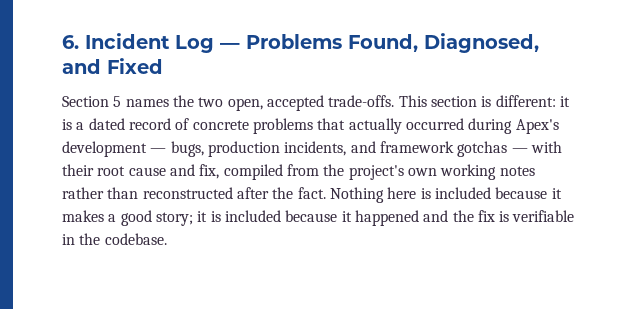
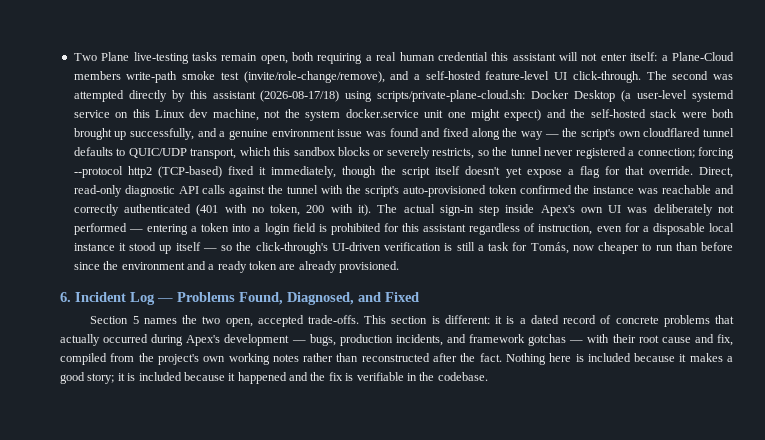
+ Two Plane live-testing tasks remain open, both requiring a real human credential this assistant will not enter itself: a Plane-Cloud members write-path smoke test (invite/role-change/remove), and a self-hosted feature-level UI click-through. The second was attempted directly by this assistant (2026-08-17/18) using scripts/private-plane-cloud.sh: Docker Desktop (a user-level systemd service on this Linux dev machine, not the system docker.service unit one might expect) and the self-hosted stack were both brought up successfully, and a genuine environment issue was found and fixed along the way — the script's own cloudflared tunnel defaults to QUIC/UDP transport, which this sandbox blocks or severely restricts, so the tunnel never registered a connection; forcing --protocol http2 (TCP-based) fixed it immediately, though the script itself doesn't yet expose a flag for that override. Direct, read-only diagnostic API calls against the tunnel with the script's auto-provisioned token confirmed the instance was reachable and correctly authenticated (401 with no token, 200 with it). The actual sign-in step inside Apex's own UI was deliberately not performed — entering a token into a login field is prohibited for this assistant regardless of instruction, even for a disposable local instance it stood up itself — so the click-through's UI-driven verification is still a task for Tomás, now cheaper to run than before since the environment and a ready token are already provisioned.

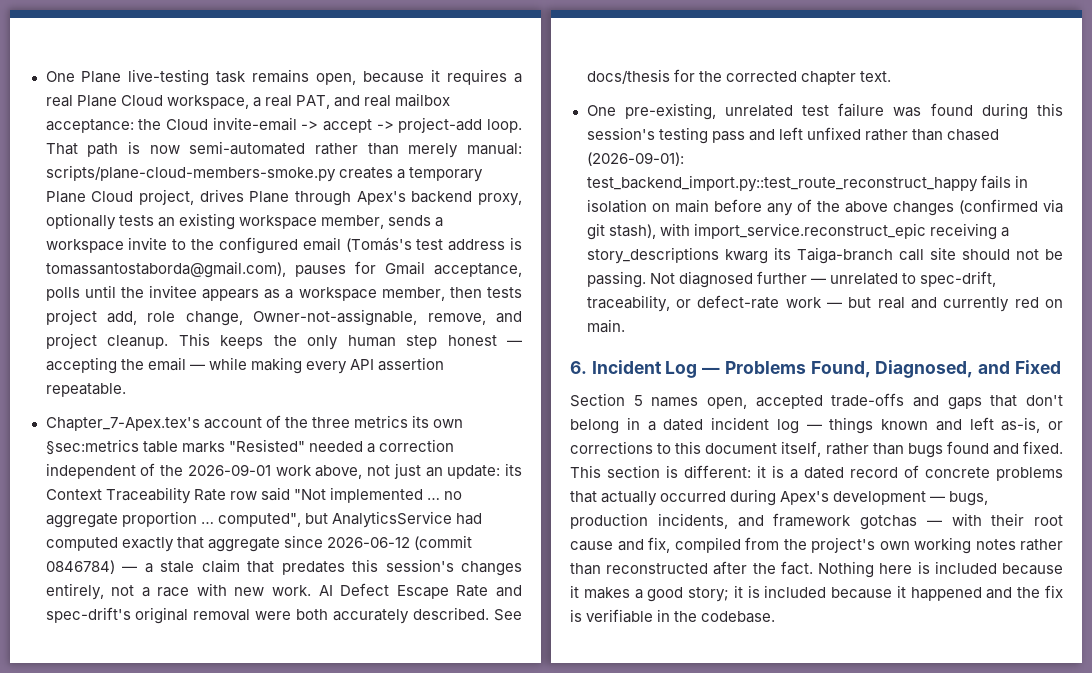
- Two Plane live-testing tasks remain open, both requiring a real human credential this assistant will not enter itself: a Plane-Cloud members write-path smoke test (invite/role-change/remove), and a self-hosted feature-level UI click-through. The second was attempted directly by this assistant (2026-08-17/18) using scripts/private-plane-cloud.sh: Docker Desktop (a user-level systemd service on this Linux dev machine, not the system docker.service unit one might expect) and the self-hosted stack were both brought up successfully, and a genuine environment issue was found and fixed along the way — the script's own cloudflared tunnel defaults to QUIC/UDP transport, which this sandbox blocks or severely restricts, so the tunnel never registered a connection; forcing --protocol http2 (TCP-based) fixed it immediately, though the script itself doesn't yet expose a flag for that override. Direct, read-only diagnostic API calls against the tunnel with the script's auto-provisioned token confirmed the instance was reachable and correctly authenticated (401 with no token, 200 with it). The actual sign-in step inside Apex's own UI was deliberately not performed — entering a token into a login field is prohibited for this assistant regardless of instruction, even for a disposable local instance it stood up itself — so the click-through's UI-driven verification is still a task for Tomás, now cheaper to run than before since the environment and a ready token are already provisioned.
+ One Plane live-testing task remains open, because it requires a real Plane Cloud workspace, a real PAT, and real mailbox acceptance: the Cloud invite-email -> accept -> project-add loop. That path is now semi-automated rather than merely manual: scripts/plane-cloud-members-smoke.py creates a temporary Plane Cloud project, drives Plane through Apex's backend proxy, optionally tests an existing workspace member, sends a workspace invite to the configured email (Tomás's test address is tomassantostaborda@gmail.com), pauses for Gmail acceptance, polls until the invitee appears as a workspace member, then tests project add, role change, Owner-not-assignable, remove, and project cleanup. This keeps the only human step honest — accepting the email — while making every API assertion repeatable.
+ Chapter_7-Apex.tex's account of the three metrics its own §sec:metrics table marks "Resisted" needed a correction independent of the 2026-09-01 work above, not just an update: its Context Traceability Rate row said "Not implemented … no aggregate proportion … computed", but AnalyticsService had computed exactly that aggregate since 2026-06-12 (commit 0846784) — a stale claim that predates this session's changes entirely, not a race with new work. AI Defect Escape Rate and spec-drift's original removal were both accurately described. See docs/thesis for the corrected chapter text.
+ One pre-existing, unrelated test failure was found during this session's testing pass and left unfixed rather than chased (2026-09-01): test_backend_import.py::test_route_reconstruct_happy fails in isolation on main before any of the above changes (confirmed via git stash), with import_service.reconstruct_epic receiving a story_descriptions kwarg its Taiga-branch call site should not be passing. Not diagnosed further — unrelated to spec-drift, traceability, or defect-rate work — but real and currently red on main.
- Section 5 names the two open, accepted trade-offs.
+ Section 5 names open, accepted trade-offs and gaps that don't belong in a dated incident log — things known and left as-is, or corrections to this document itself, rather than bugs found and fixed.

